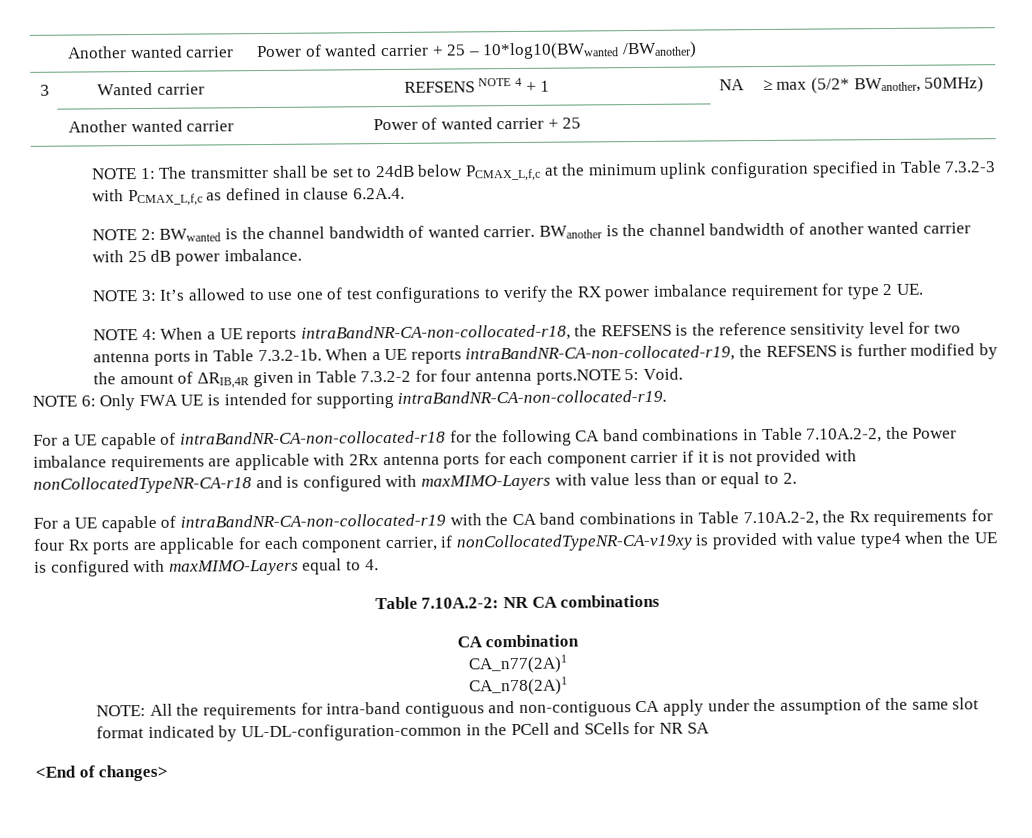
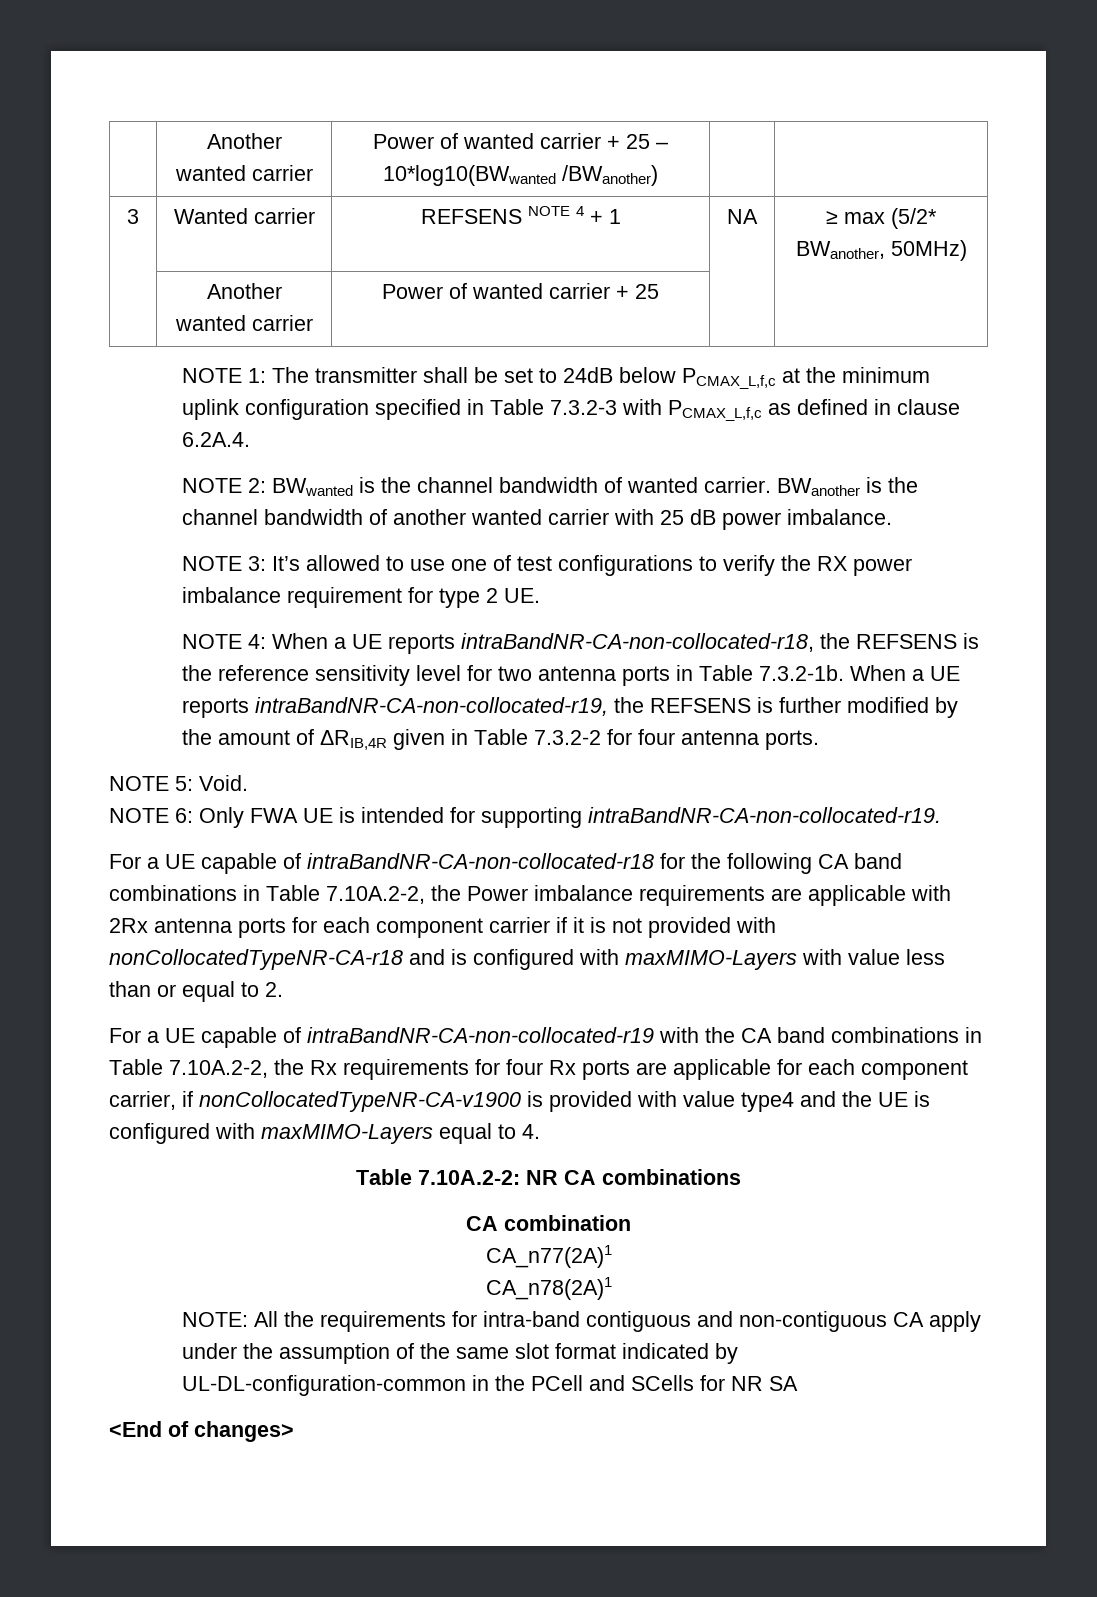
- NOTE 4: When a UE reports intraBandNR-CA-non-collocated-r18, the REFSENS is the reference sensitivity level for two antenna ports in Table 7.3.2-1b. When a UE reports intraBandNR-CA-non-collocated-r19, the REFSENS is further modified by the amount of ΔRIB,4R given in Table 7.3.2-2 for four antenna ports.NOTE 5: Void.
+ NOTE 4: When a UE reports intraBandNR-CA-non-collocated-r18, the REFSENS is the reference sensitivity level for two antenna ports in Table 7.3.2-1b. When a UE reports intraBandNR-CA-non-collocated-r19, the REFSENS is further modified by the amount of ΔRIB,4R given in Table 7.3.2-2 for four antenna ports.
+ NOTE 5: Void.
- For a UE capable of intraBandNR-CA-non-collocated-r19 with the CA band combinations in Table 7.10A.2-2, the Rx requirements for four Rx ports are applicable for each component carrier, if nonCollocatedTypeNR-CA-v19xy is provided with value type4 when the UE is configured with maxMIMO-Layers equal to 4.
+ For a UE capable of intraBandNR-CA-non-collocated-r19 with the CA band combinations in Table 7.10A.2-2, the Rx requirements for four Rx ports are applicable for each component carrier, if nonCollocatedTypeNR-CA-v1900 is provided with value type4 and the UE is configured with maxMIMO-Layers equal to 4.

